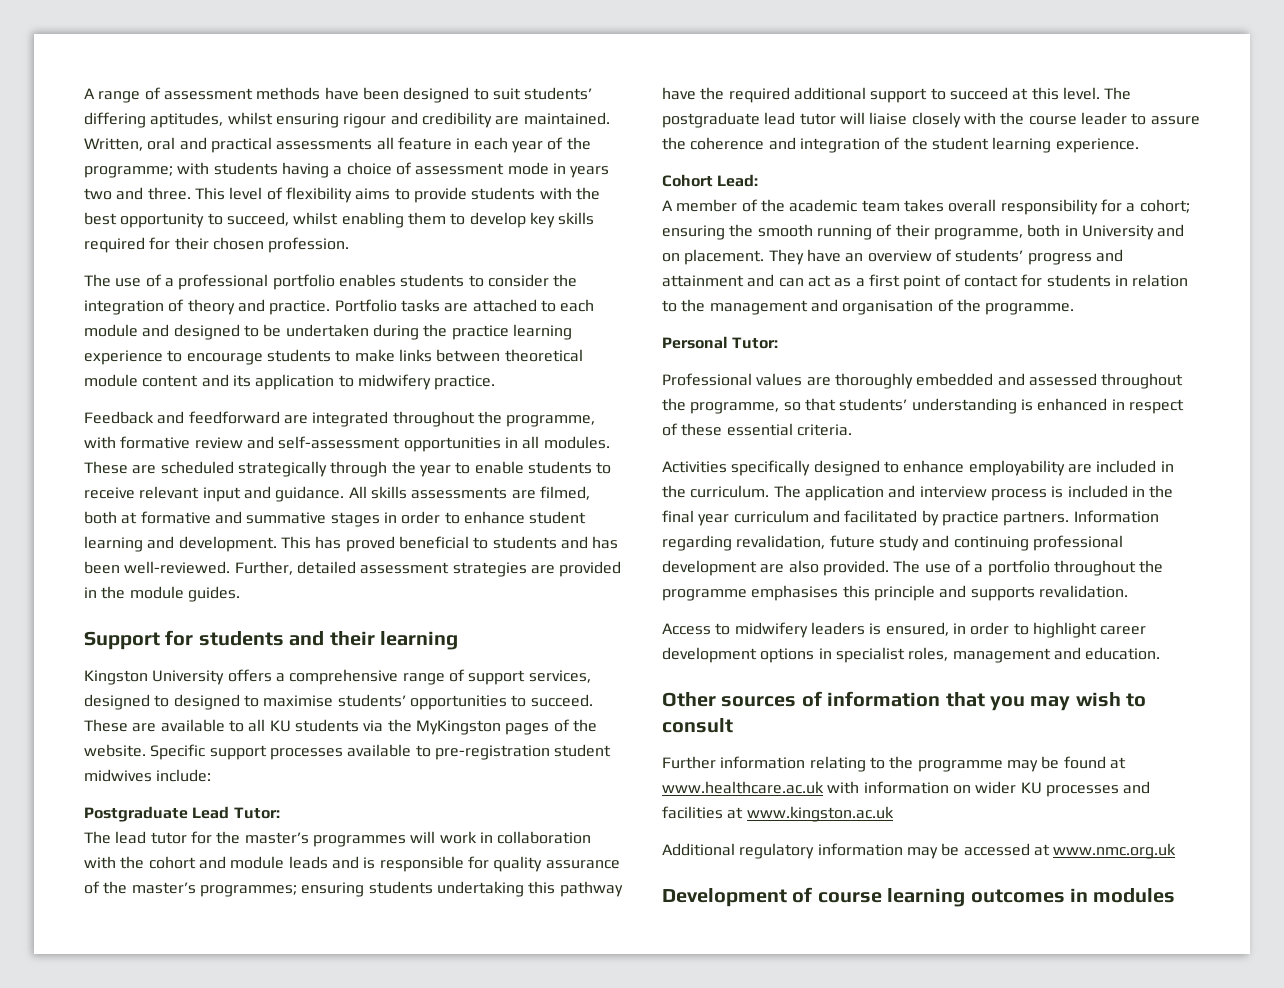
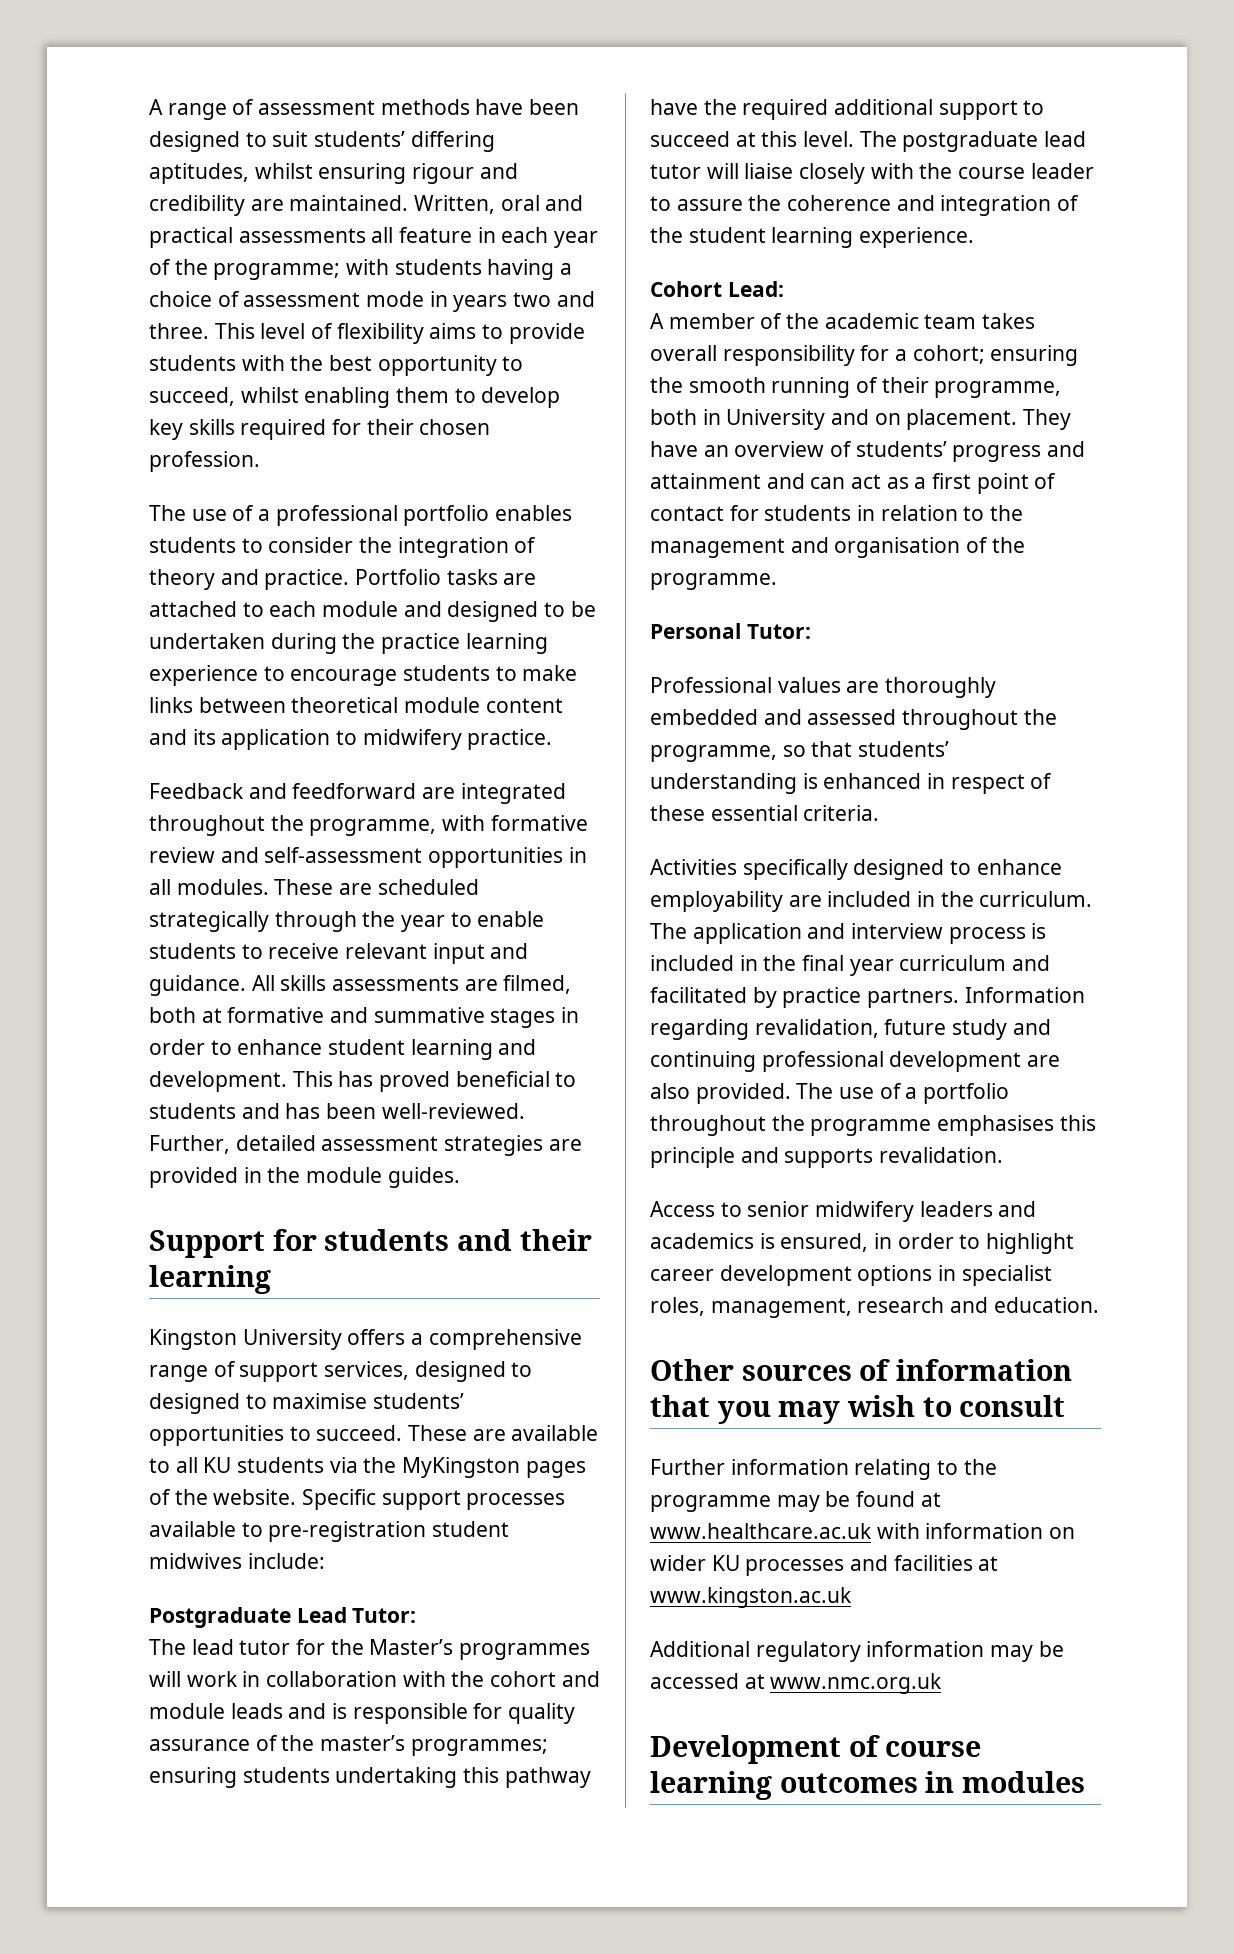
- The lead tutor for the master’s programmes will work in collaboration with the cohort and module leads and is responsible for quality assurance of the master’s programmes; ensuring students undertaking this pathway have the required additional support to succeed at this level.
+ The lead tutor for the Master’s programmes will work in collaboration with the cohort and module leads and is responsible for quality assurance of the master’s programmes; ensuring students undertaking this pathway have the required additional support to succeed at this level.
- Access to midwifery leaders is ensured, in order to highlight career development options in specialist roles, management and education.
+ Access to senior midwifery leaders and academics is ensured, in order to highlight career development options in specialist roles, management, research and education.

